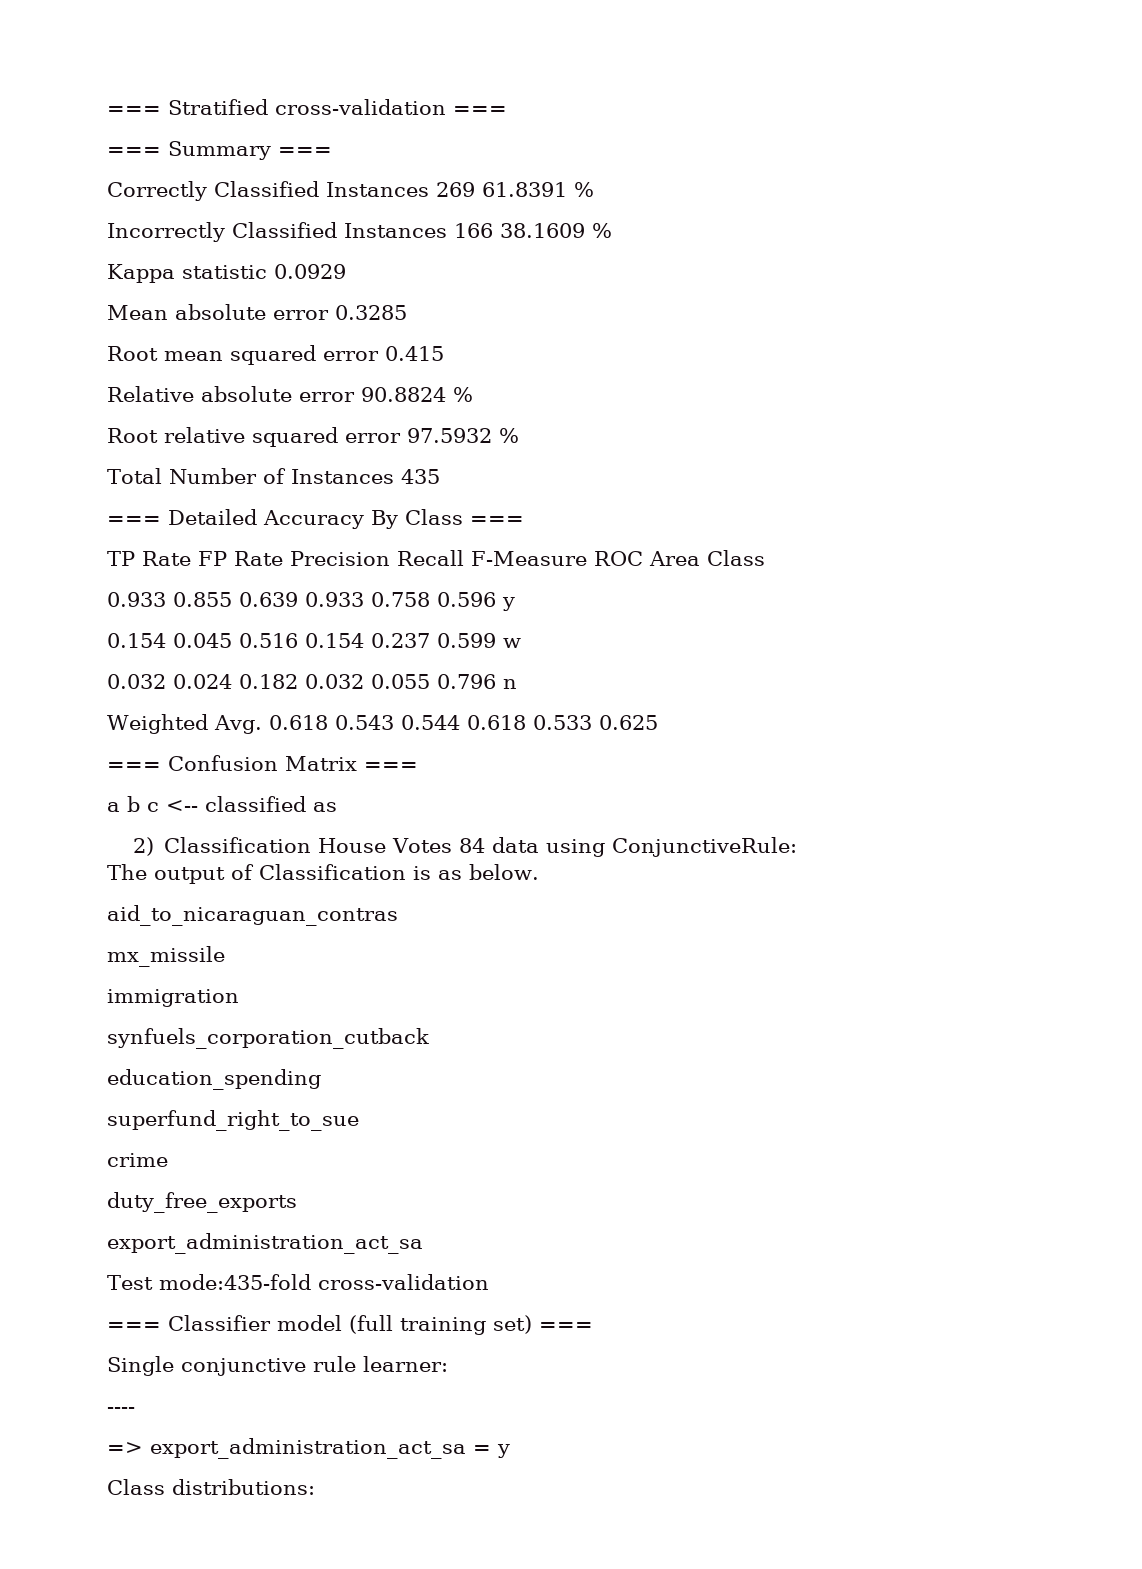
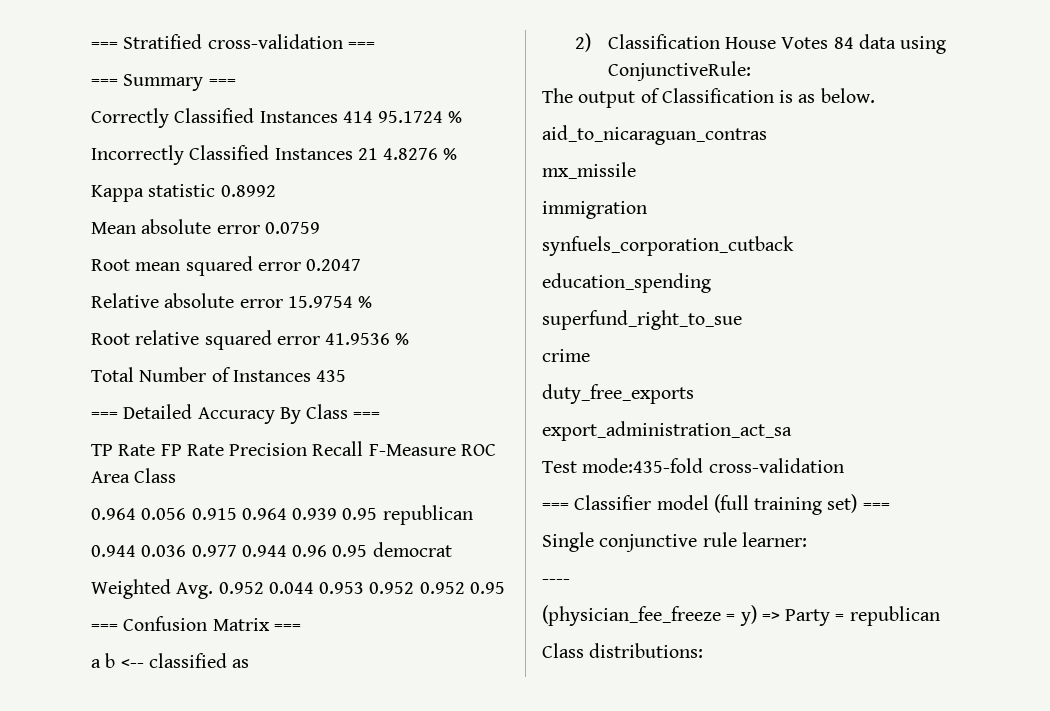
- Correctly Classified Instances 269 61.8391 %
+ Correctly Classified Instances 414 95.1724 %
- Incorrectly Classified Instances 166 38.1609 %
+ Incorrectly Classified Instances 21 4.8276 %
- Kappa statistic 0.0929
+ Kappa statistic 0.8992
- Mean absolute error 0.3285
+ Mean absolute error 0.0759
- Root mean squared error 0.415
+ Root mean squared error 0.2047
- Relative absolute error 90.8824 %
+ Relative absolute error 15.9754 %
- Root relative squared error 97.5932 %
+ Root relative squared error 41.9536 %
- 0.933 0.855 0.639 0.933 0.758 0.596 y
- 0.154 0.045 0.516 0.154 0.237 0.599 w
- 0.032 0.024 0.182 0.032 0.055 0.796 n
- Weighted Avg. 0.618 0.543 0.544 0.618 0.533 0.625
+ 0.964 0.056 0.915 0.964 0.939 0.95 republican
+ 0.944 0.036 0.977 0.944 0.96 0.95 democrat
+ Weighted Avg. 0.952 0.044 0.953 0.952 0.952 0.95
- a b c <-- classified as
+ a b <-- classified as
- => export_administration_act_sa = y
+ (physician_fee_freeze = y) => Party = republican

